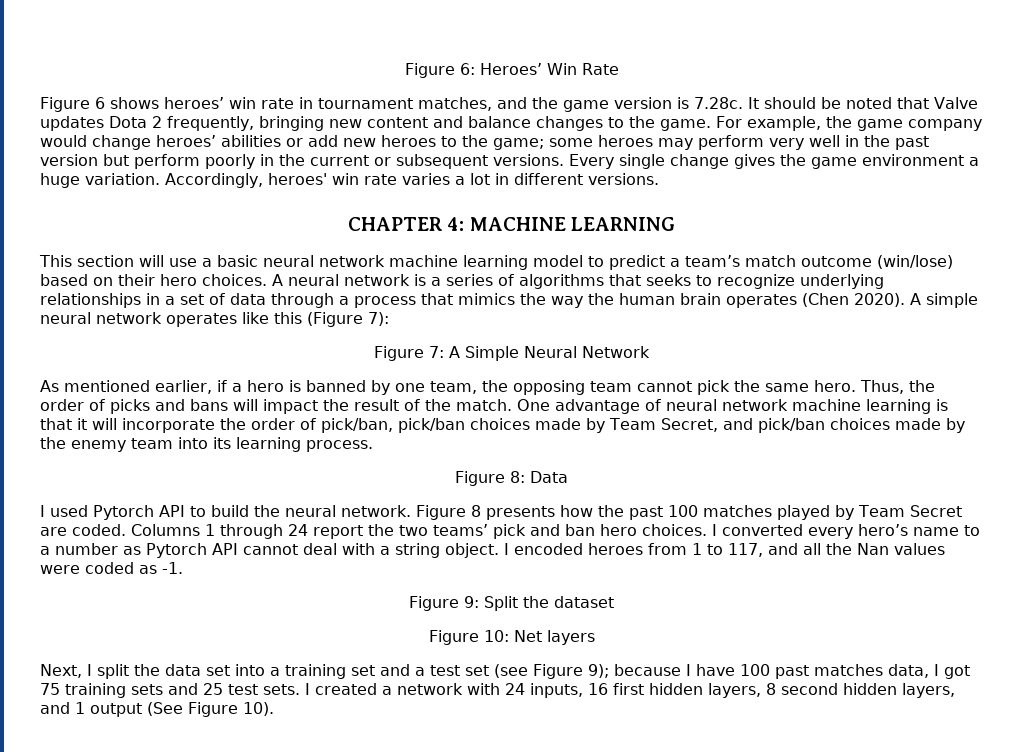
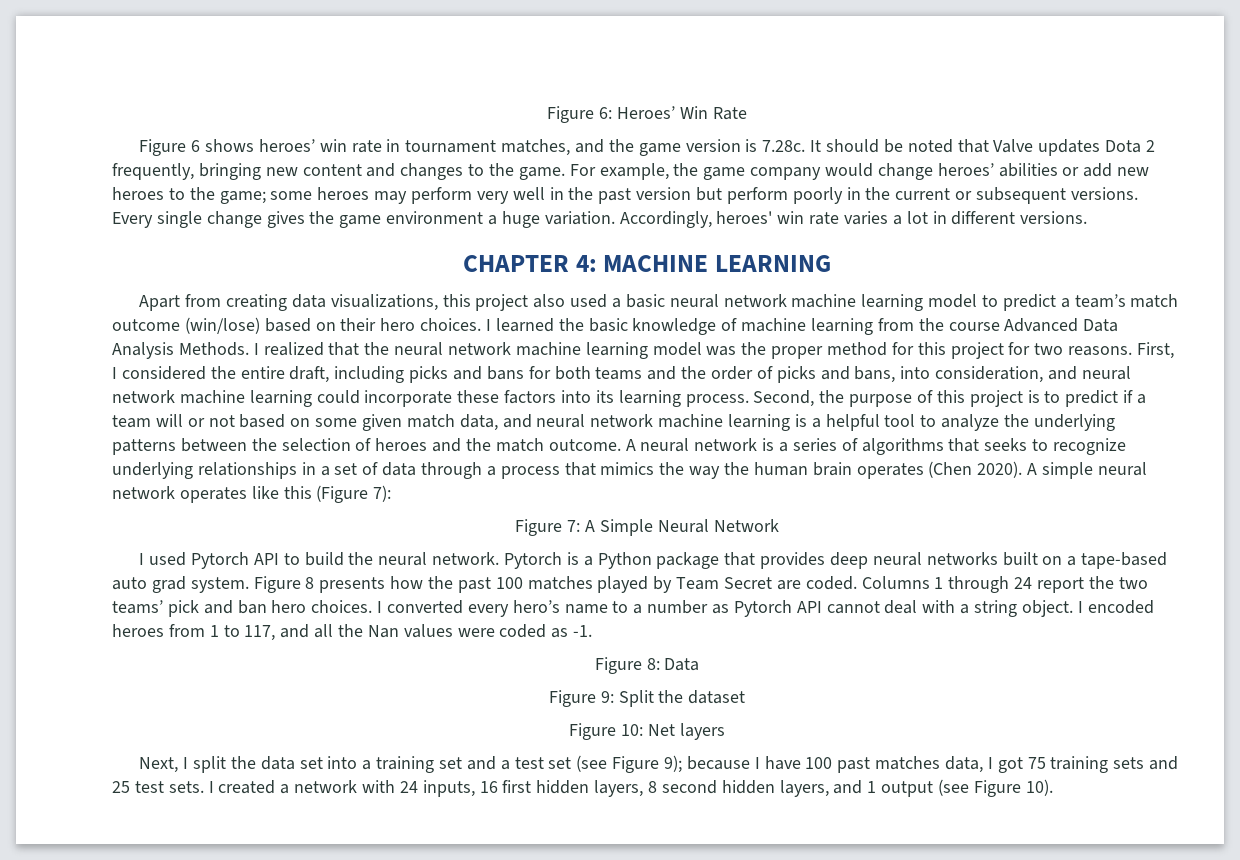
- Figure 6 shows heroes’ win rate in tournament matches, and the game version is 7.28c. It should be noted that Valve updates Dota 2 frequently, bringing new content and balance changes to the game.
+ Figure 6 shows heroes’ win rate in tournament matches, and the game version is 7.28c. It should be noted that Valve updates Dota 2 frequently, bringing new content and changes to the game.
- This section will use a basic neural network machine learning model to predict a team’s match outcome (win/lose) based on their hero choices.
+ Apart from creating data visualizations, this project also used a basic neural network machine learning model to predict a team’s match outcome (win/lose) based on their hero choices.
+ I learned the basic knowledge of machine learning from the course Advanced Data Analysis Methods. I realized that the neural network machine learning model was the proper method for this project for two reasons. First, I considered the entire draft, including picks and bans for both teams and the order of picks and bans, into consideration, and neural network machine learning could incorporate these factors into its learning process. Second, the purpose of this project is to predict if a team will or not based on some given match data, and neural network machine learning is a helpful tool to analyze the underlying patterns between the selection of heroes and the match outcome.
- As mentioned earlier, if a hero is banned by one team, the opposing team cannot pick the same hero. Thus, the order of picks and bans will impact the result of the match. One advantage of neural network machine learning is that it will incorporate the order of pick/ban, pick/ban choices made by Team Secret, and pick/ban choices made by the enemy team into its learning process.
- Figure 8: Data
+ Pytorch is a Python package that provides deep neural networks built on a tape-based auto grad system.
+ Figure 8: Data
- I created a network with 24 inputs, 16 first hidden layers, 8 second hidden layers, and 1 output (See Figure 10).
+ I created a network with 24 inputs, 16 first hidden layers, 8 second hidden layers, and 1 output (see Figure 10).

